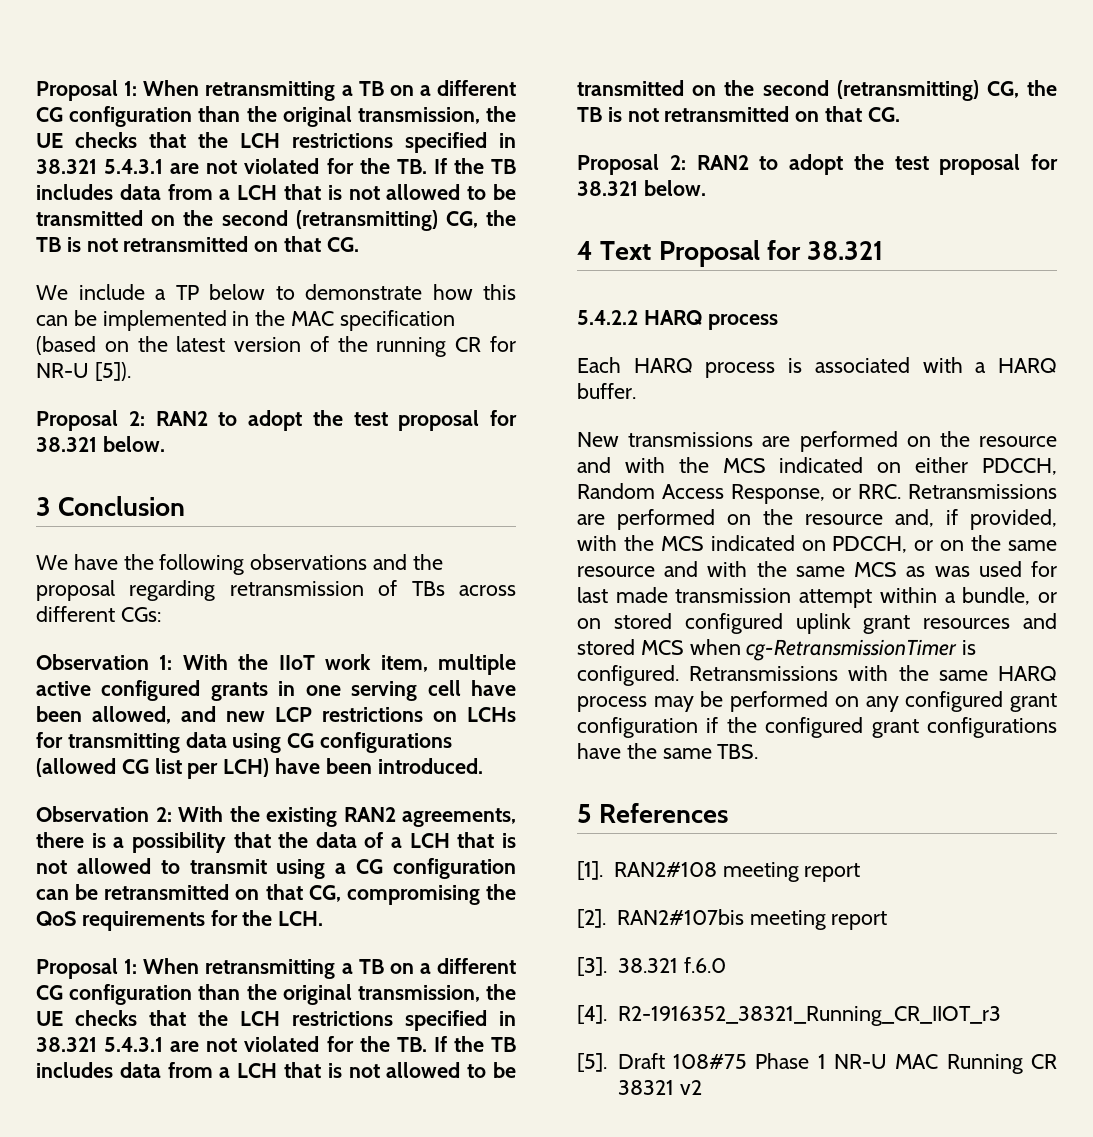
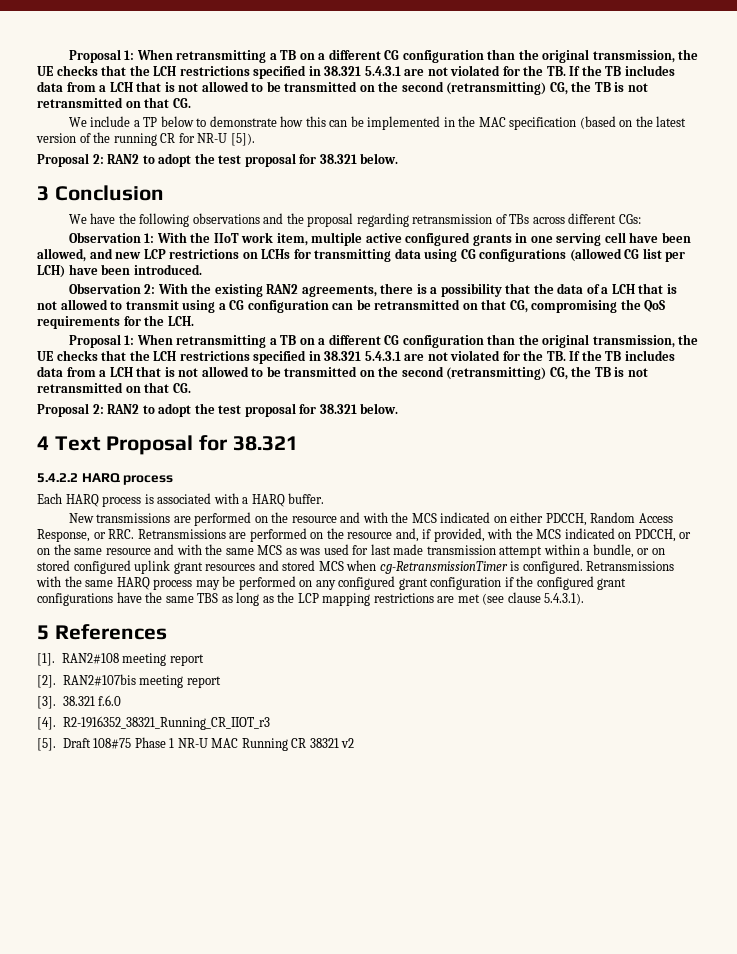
- Retransmissions with the same HARQ process may be performed on any configured grant configuration if the configured grant configurations have the same TBS.
+ Retransmissions with the same HARQ process may be performed on any configured grant configuration if the configured grant configurations have the same TBS as long as the LCP mapping restrictions are met (see clause 5.4.3.1).

